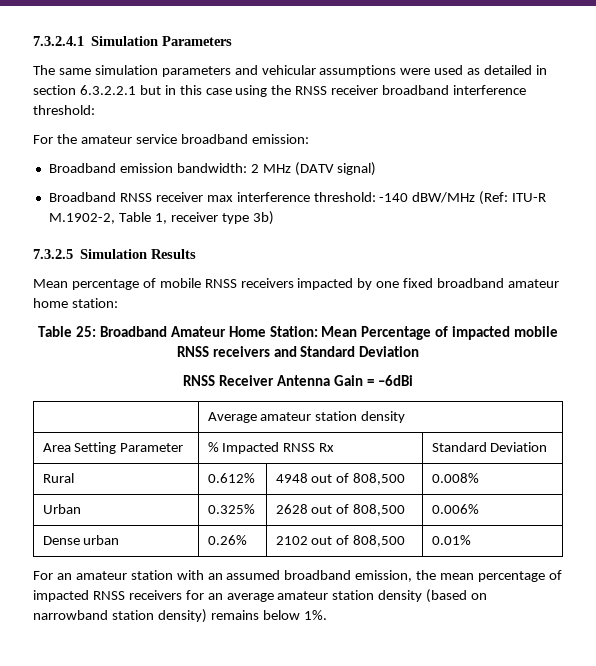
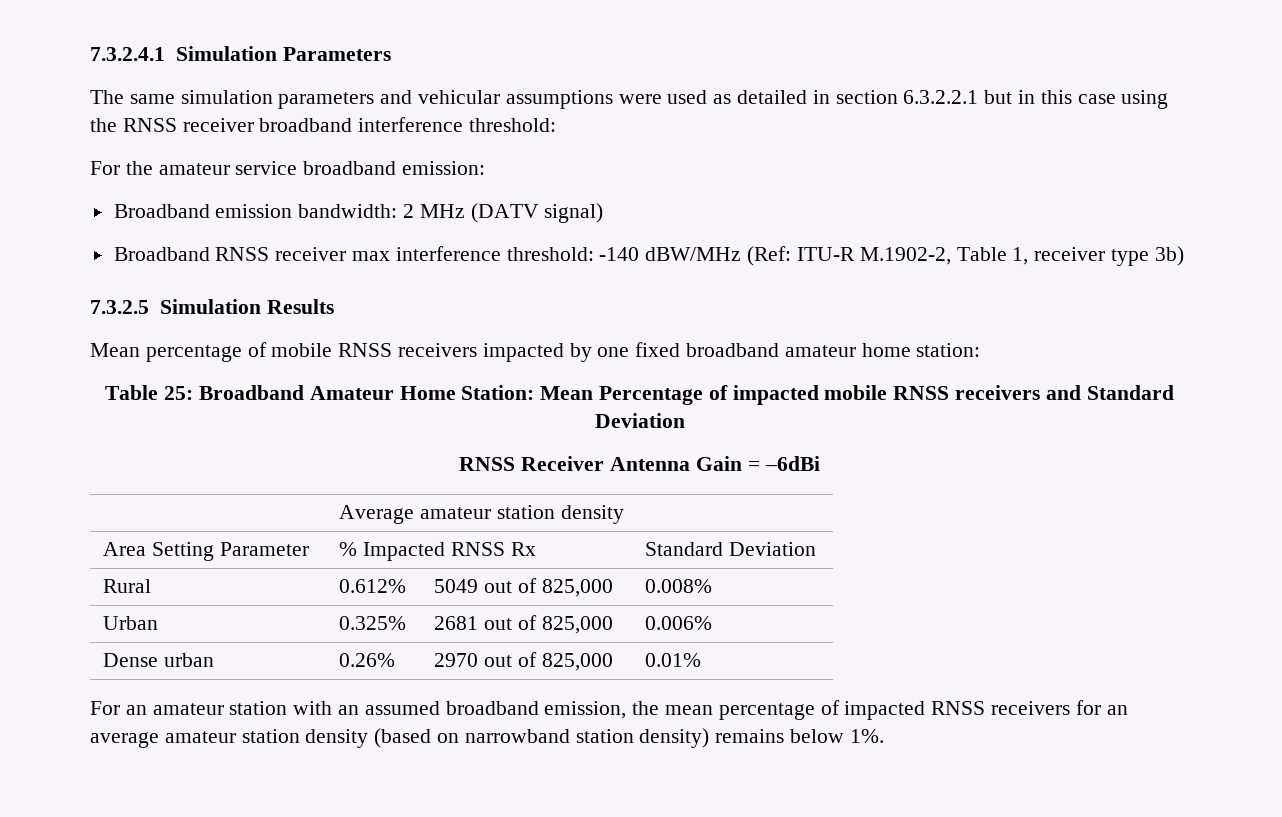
- Rural | 0.612% | 4948 out of 808,500 | 0.008%
+ Rural | 0.612% | 5049 out of 825,000 | 0.008%
- Urban | 0.325% | 2628 out of 808,500 | 0.006%
+ Urban | 0.325% | 2681 out of 825,000 | 0.006%
- Dense urban | 0.26% | 2102 out of 808,500 | 0.01%
+ Dense urban | 0.26% | 2970 out of 825,000 | 0.01%

